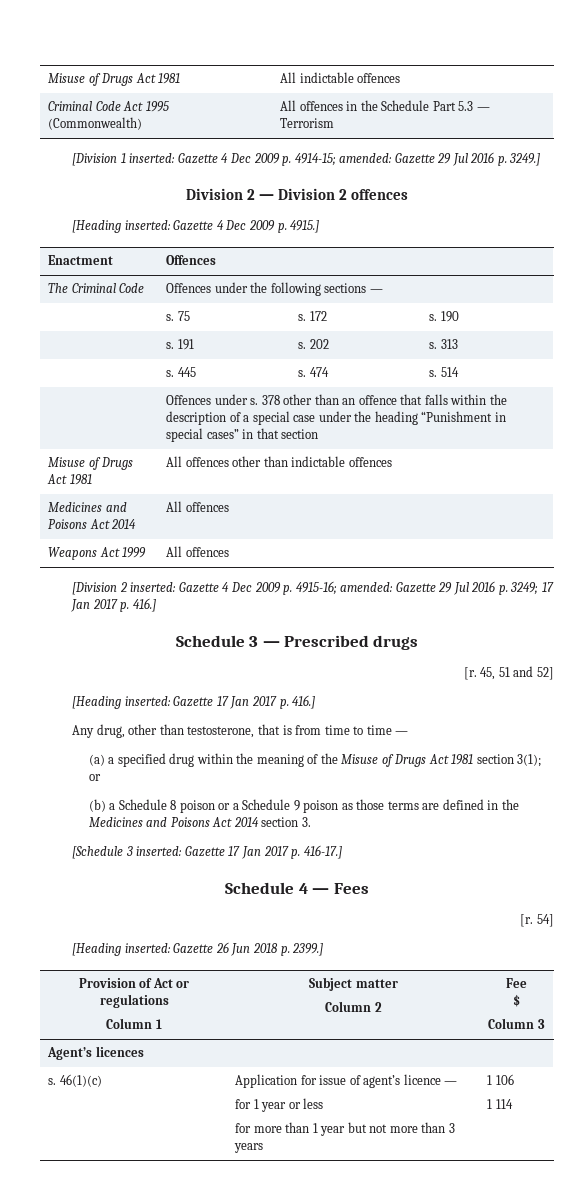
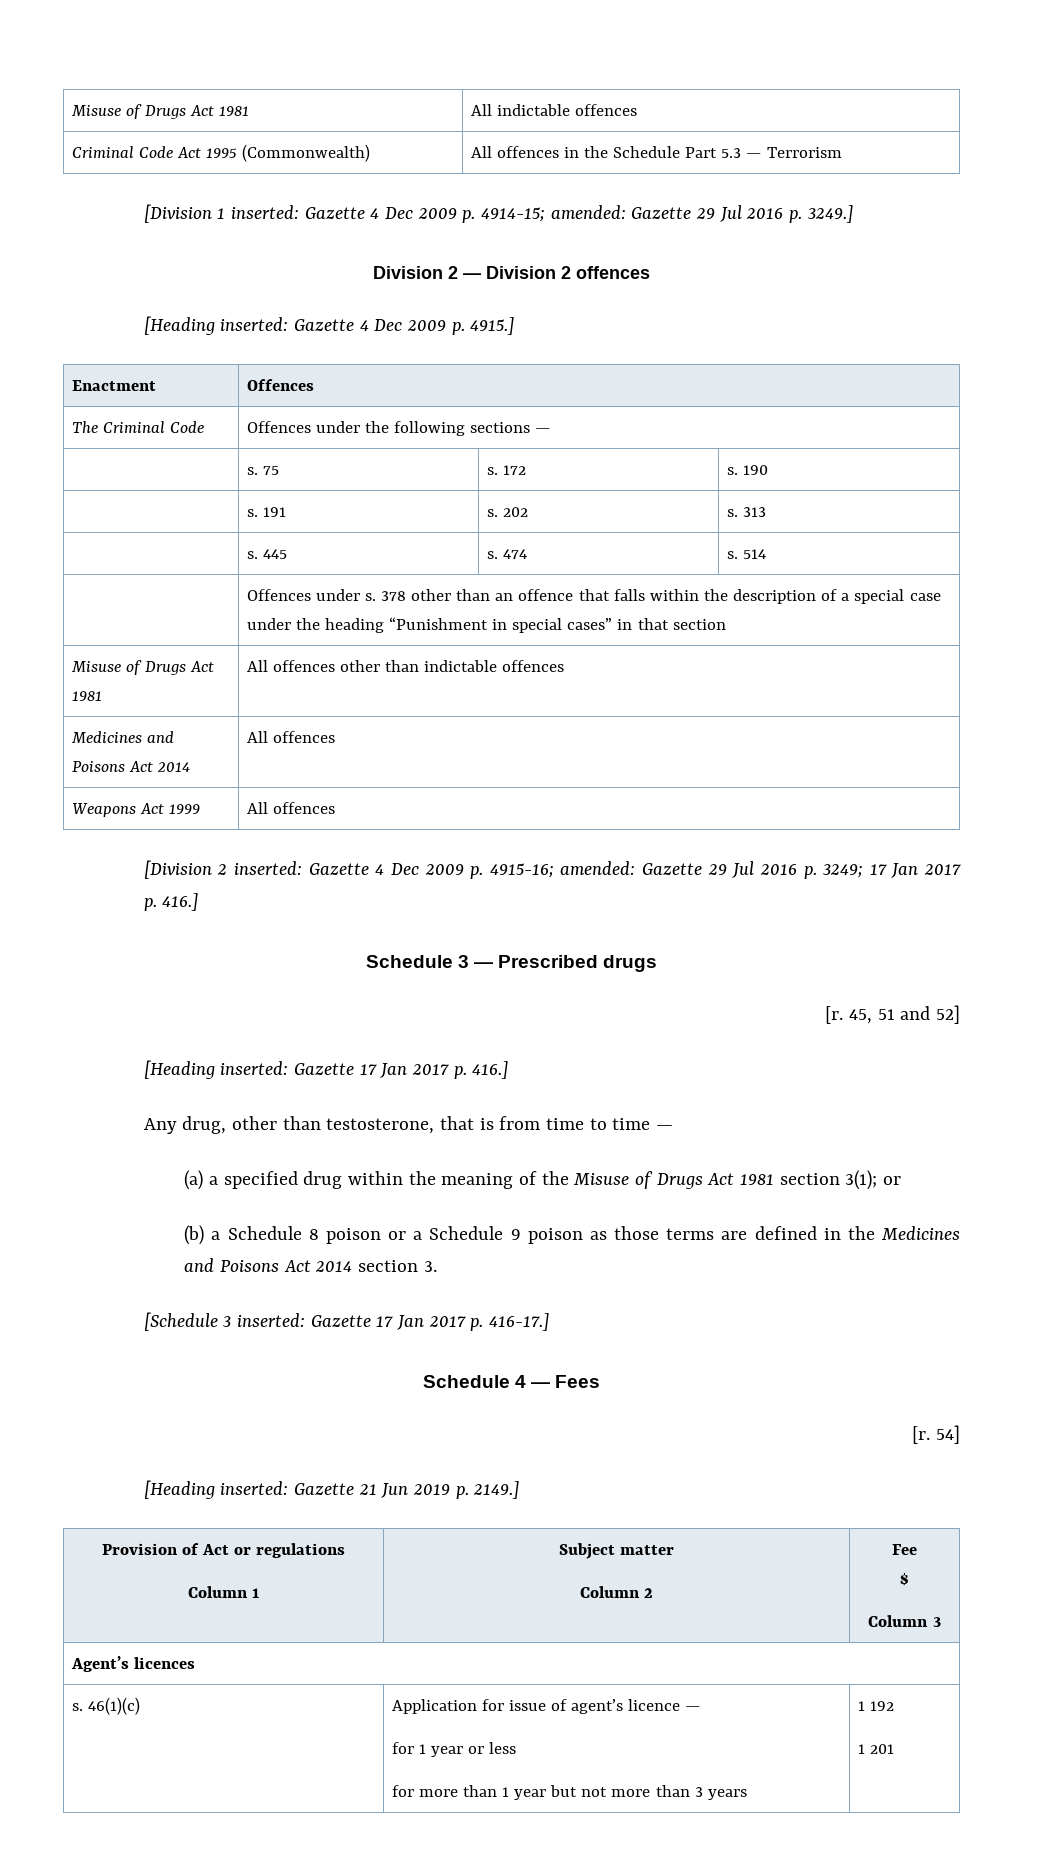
- [Heading inserted: Gazette 26 Jun 2018 p. 2399.]
+ [Heading inserted: Gazette 21 Jun 2019 p. 2149.]
  s. 46(1)(c) | Application for issue of agent’s licence —
  for 1 year or less
- for more than 1 year but not more than 3 years | 1 106
- 1 114
+ for more than 1 year but not more than 3 years | 1 192
+ 1 201

